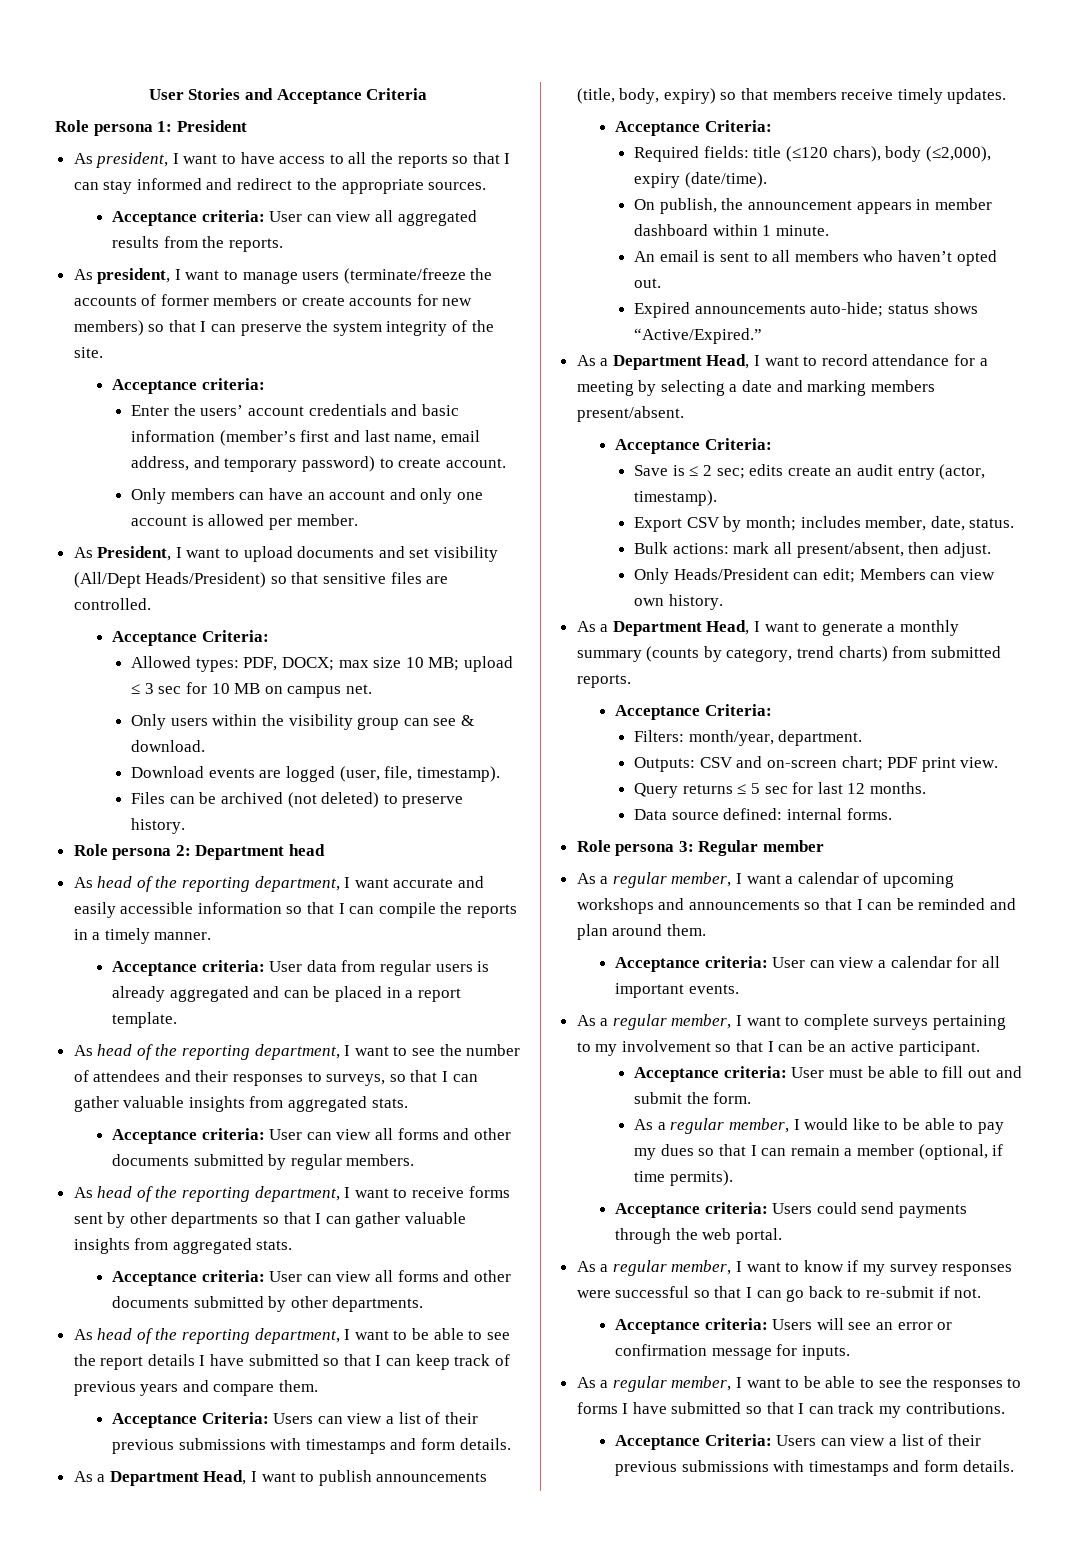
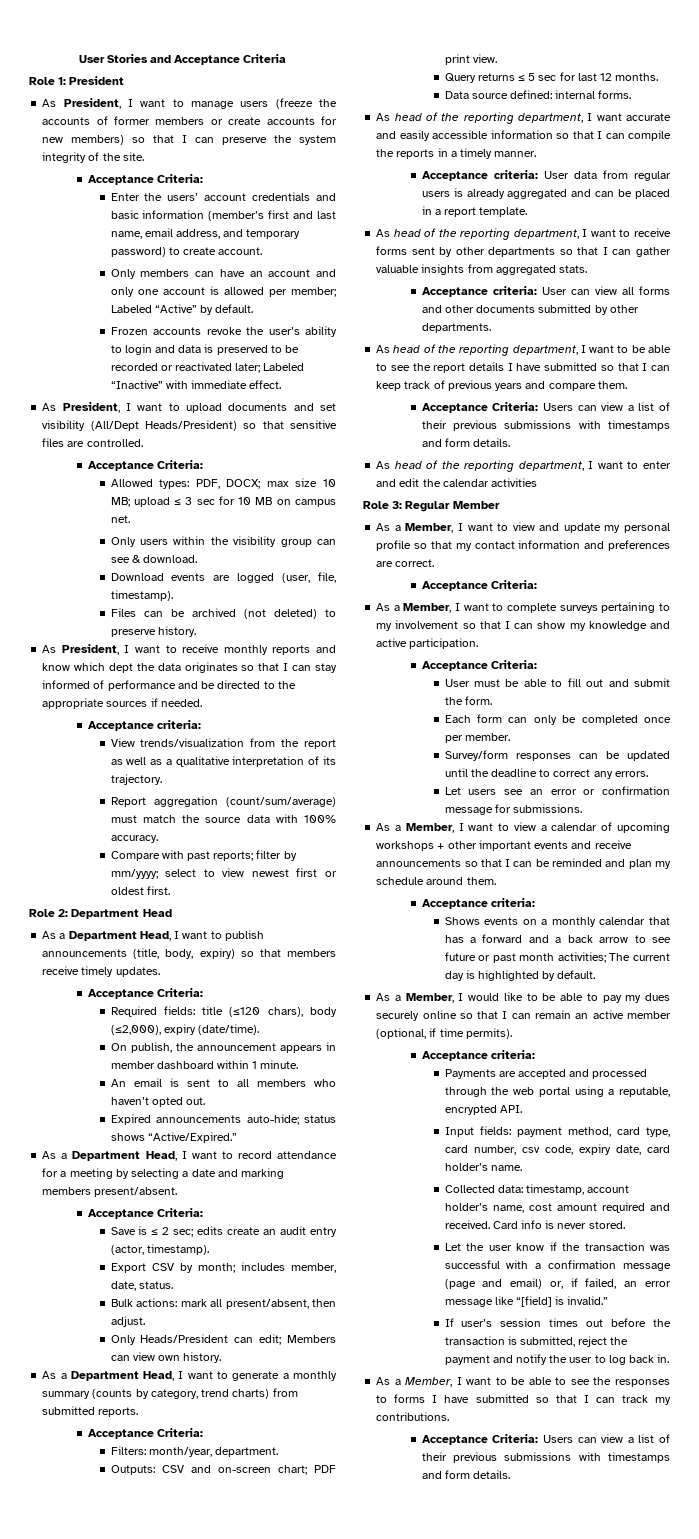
- Role persona 1: President
+ Role 1: President
- As president, I want to have access to all the reports so that I can stay informed and redirect to the appropriate sources.
- Acceptance criteria: User can view all aggregated results from the reports.
- As president, I want to manage users (terminate/freeze the accounts of former members or create accounts for new members) so that I can preserve the system integrity of the site.
- Acceptance criteria:
+ As President, I want to manage users (freeze the accounts of former members or create accounts for new members) so that I can preserve the system integrity of the site.
+ Acceptance Criteria:
- Only members can have an account and only one account is allowed per member.
+ Only members can have an account and only one account is allowed per member; Labeled “Active” by default.
+ Frozen accounts revoke the user’s ability to login and data is preserved to be recorded or reactivated later; Labeled “Inactive” with immediate effect.
- Role persona 2: Department head
- As head of the reporting department, I want accurate and easily accessible information so that I can compile the reports in a timely manner.
- Acceptance criteria: User data from regular users is already aggregated and can be placed in a report template.
- As head of the reporting department, I want to see the number of attendees and their responses to surveys, so that I can gather valuable insights from aggregated stats.
- Acceptance criteria: User can view all forms and other documents submitted by regular members.
- As head of the reporting department, I want to receive forms sent by other departments so that I can gather valuable insights from aggregated stats.
- Acceptance criteria: User can view all forms and other documents submitted by other departments.
- As head of the reporting department, I want to be able to see the report details I have submitted so that I can keep track of previous years and compare them.
- Acceptance Criteria: Users can view a list of their previous submissions with timestamps and form details.
+ As President, I want to receive monthly reports and know which dept the data originates so that I can stay informed of performance and be directed to the appropriate sources if needed.
+ Acceptance criteria:
+ View trends/visualization from the report as well as a qualitative interpretation of its trajectory.
+ Report aggregation (count/sum/average) must match the source data with 100% accuracy.
+ Compare with past reports; filter by mm/yyyy; select to view newest first or oldest first.
+ Role 2: Department Head
- Role persona 3: Regular member
- As a regular member, I want a calendar of upcoming workshops and announcements so that I can be reminded and plan around them.
- Acceptance criteria: User can view a calendar for all important events.
- As a regular member, I want to complete surveys pertaining to my involvement so that I can be an active participant.
- Acceptance criteria: User must be able to fill out and submit the form.
+ As head of the reporting department, I want accurate and easily accessible information so that I can compile the reports in a timely manner.
+ Acceptance criteria: User data from regular users is already aggregated and can be placed in a report template.
+ As head of the reporting department, I want to receive forms sent by other departments so that I can gather valuable insights from aggregated stats.
+ Acceptance criteria: User can view all forms and other documents submitted by other departments.
+ As head of the reporting department, I want to be able to see the report details I have submitted so that I can keep track of previous years and compare them.
+ Acceptance Criteria: Users can view a list of their previous submissions with timestamps and form details.
+ As head of the reporting department, I want to enter and edit the calendar activities
+ Role 3: Regular Member
+ As a Member, I want to view and update my personal profile so that my contact information and preferences are correct.
+ Acceptance Criteria:
+ As a Member, I want to complete surveys pertaining to my involvement so that I can show my knowledge and active participation.
+ Acceptance Criteria:
+ User must be able to fill out and submit the form.
- As a regular member, I would like to be able to pay my dues so that I can remain a member (optional, if time permits).
- Acceptance criteria: Users could send payments through the web portal.
- As a regular member, I want to know if my survey responses were successful so that I can go back to re-submit if not.
- Acceptance criteria: Users will see an error or confirmation message for inputs.
- As a regular member, I want to be able to see the responses to forms I have submitted so that I can track my contributions.
+ Each form can only be completed once per member.
+ Survey/form responses can be updated until the deadline to correct any errors.
+ Let users see an error or confirmation message for submissions.
+ As a Member, I want to view a calendar of upcoming workshops + other important events and receive announcements so that I can be reminded and plan my schedule around them.
+ Acceptance criteria:
+ Shows events on a monthly calendar that has a forward and a back arrow to see future or past month activities; The current day is highlighted by default.
+ As a Member, I would like to be able to pay my dues securely online so that I can remain an active member (optional, if time permits).
+ Acceptance criteria:
+ Payments are accepted and processed through the web portal using a reputable, encrypted API.
+ Input fields: payment method, card type, card number, csv code, expiry date, card holder’s name.
+ Collected data: timestamp, account holder’s name, cost amount required and received. Card info is never stored.
+ Let the user know if the transaction was successful with a confirmation message (page and email) or, if failed, an error message like “[field] is invalid.”
+ If user’s session times out before the transaction is submitted, reject the payment and notify the user to log back in.
+ As a Member, I want to be able to see the responses to forms I have submitted so that I can track my contributions.

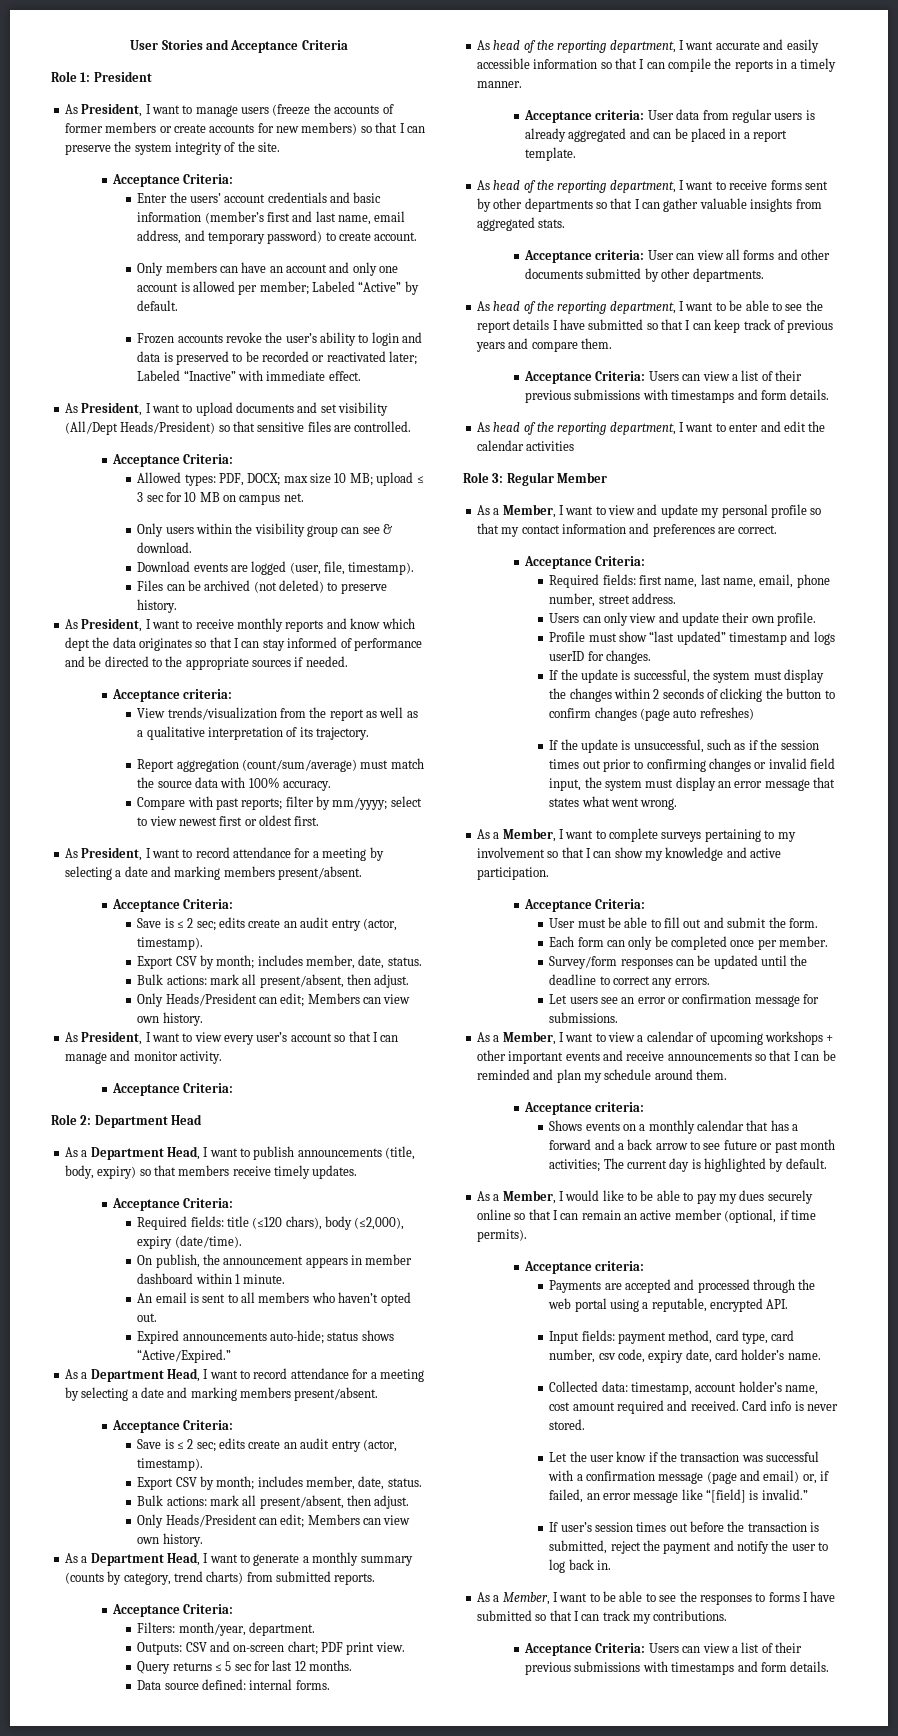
+ As President, I want to record attendance for a meeting by selecting a date and marking members present/absent.
+ Acceptance Criteria:
+ Save is ≤ 2 sec; edits create an audit entry (actor, timestamp).
+ Export CSV by month; includes member, date, status.
+ Bulk actions: mark all present/absent, then adjust.
+ Only Heads/President can edit; Members can view own history.
+ As President, I want to view every user’s account so that I can manage and monitor activity.
+ Acceptance Criteria:
+ Required fields: first name, last name, email, phone number, street address.
+ Users can only view and update their own profile.
+ Profile must show “last updated” timestamp and logs userID for changes.
+ If the update is successful, the system must display the changes within 2 seconds of clicking the button to confirm changes (page auto refreshes)
+ If the update is unsuccessful, such as if the session times out prior to confirming changes or invalid field input, the system must display an error message that states what went wrong.

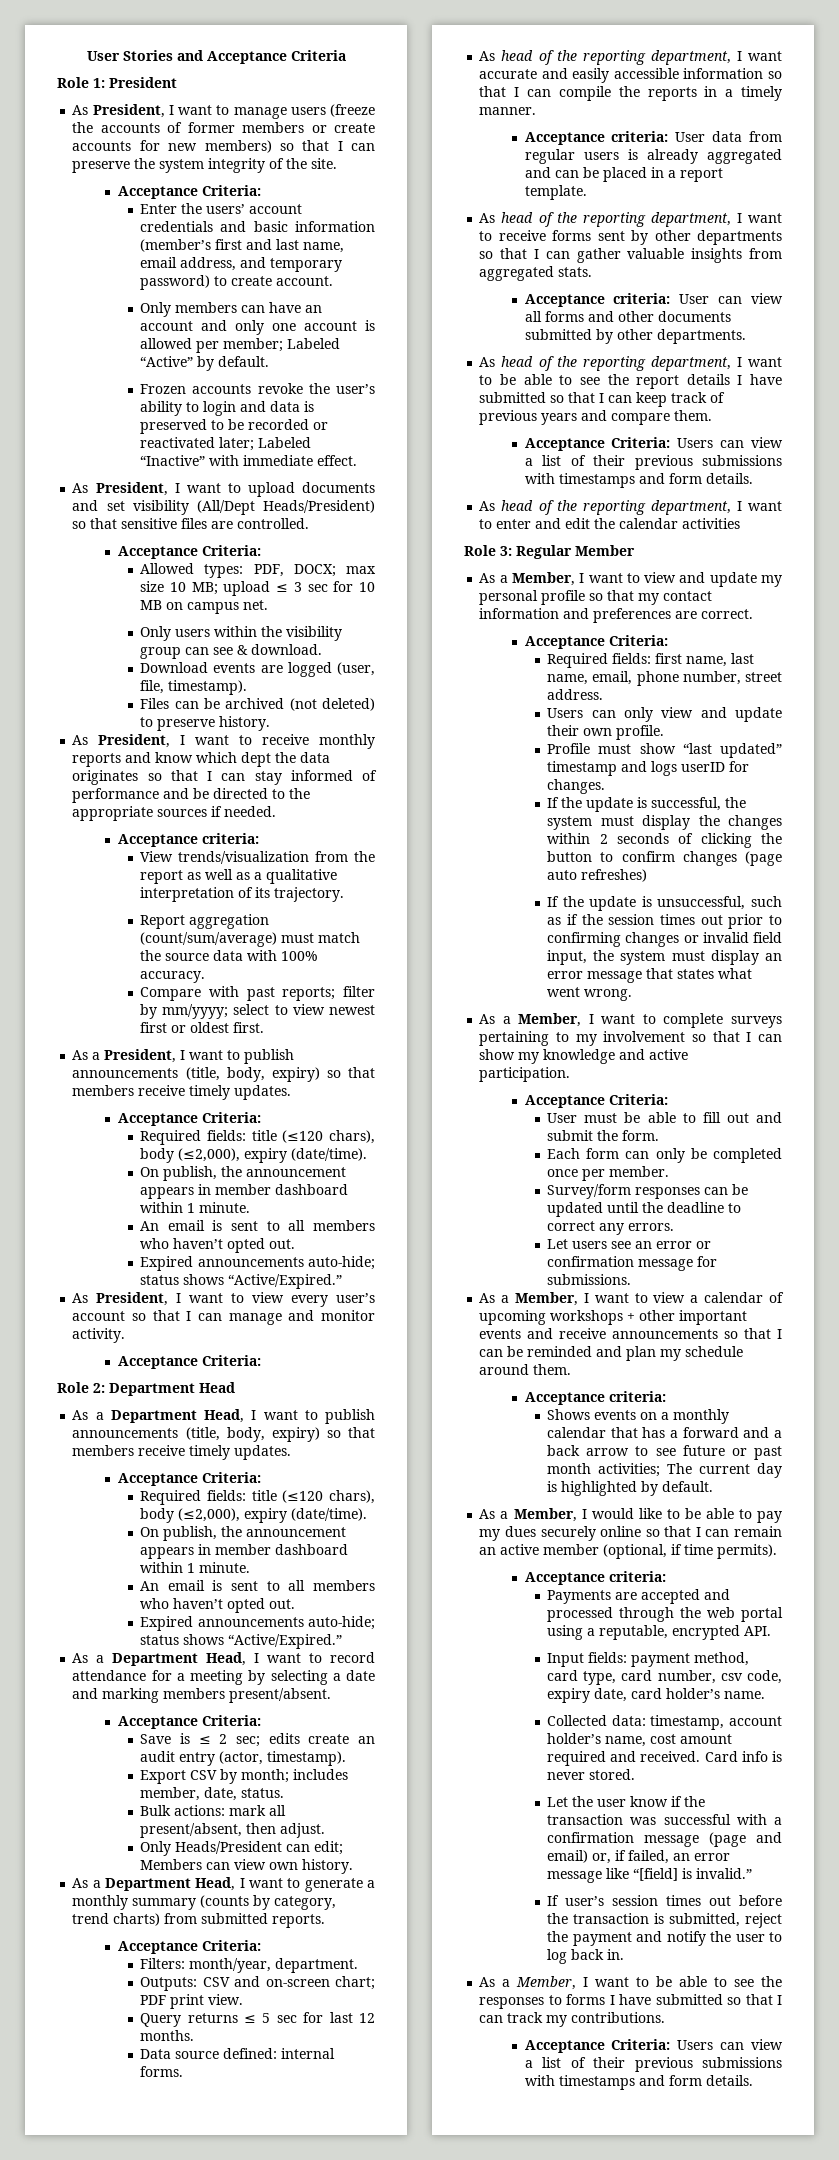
- As President, I want to record attendance for a meeting by selecting a date and marking members present/absent.
+ As a President, I want to publish announcements (title, body, expiry) so that members receive timely updates.
  Acceptance Criteria:
- Save is ≤ 2 sec; edits create an audit entry (actor, timestamp).
- Export CSV by month; includes member, date, status.
- Bulk actions: mark all present/absent, then adjust.
- Only Heads/President can edit; Members can view own history.
+ Required fields: title (≤120 chars), body (≤2,000), expiry (date/time).
+ On publish, the announcement appears in member dashboard within 1 minute.
+ An email is sent to all members who haven’t opted out.
+ Expired announcements auto-hide; status shows “Active/Expired.”

